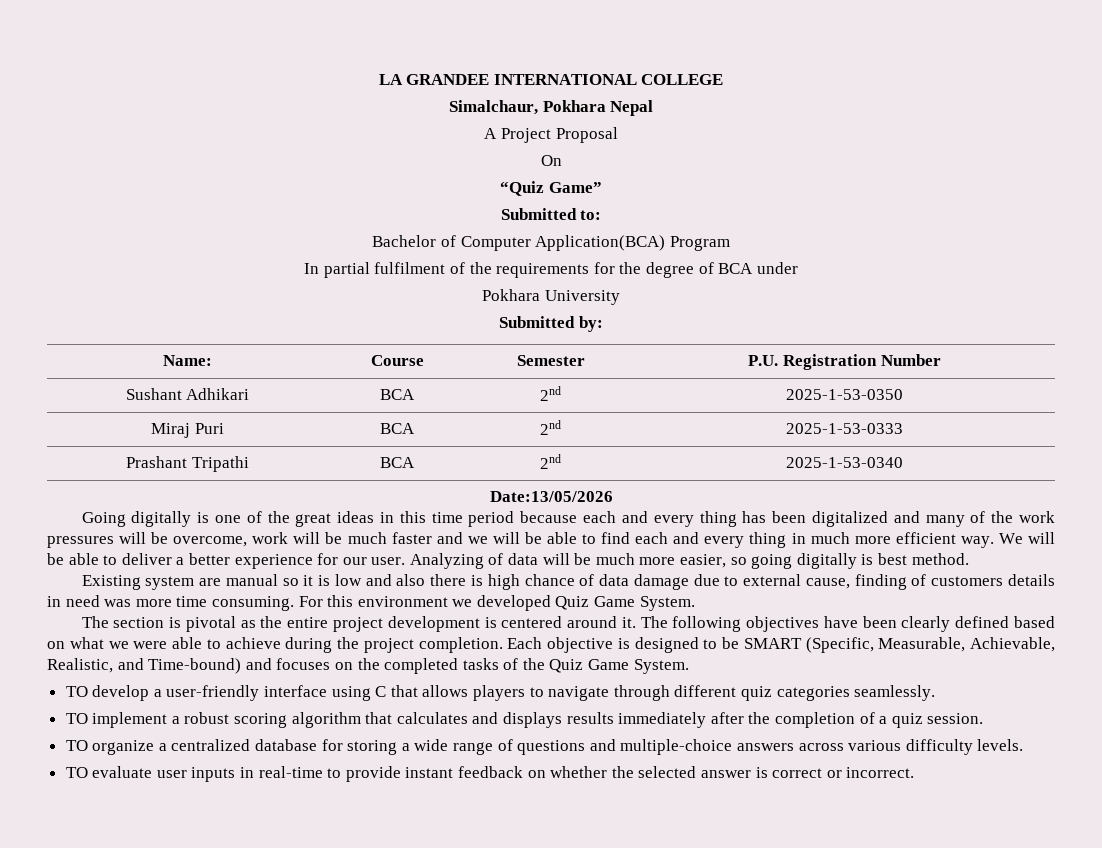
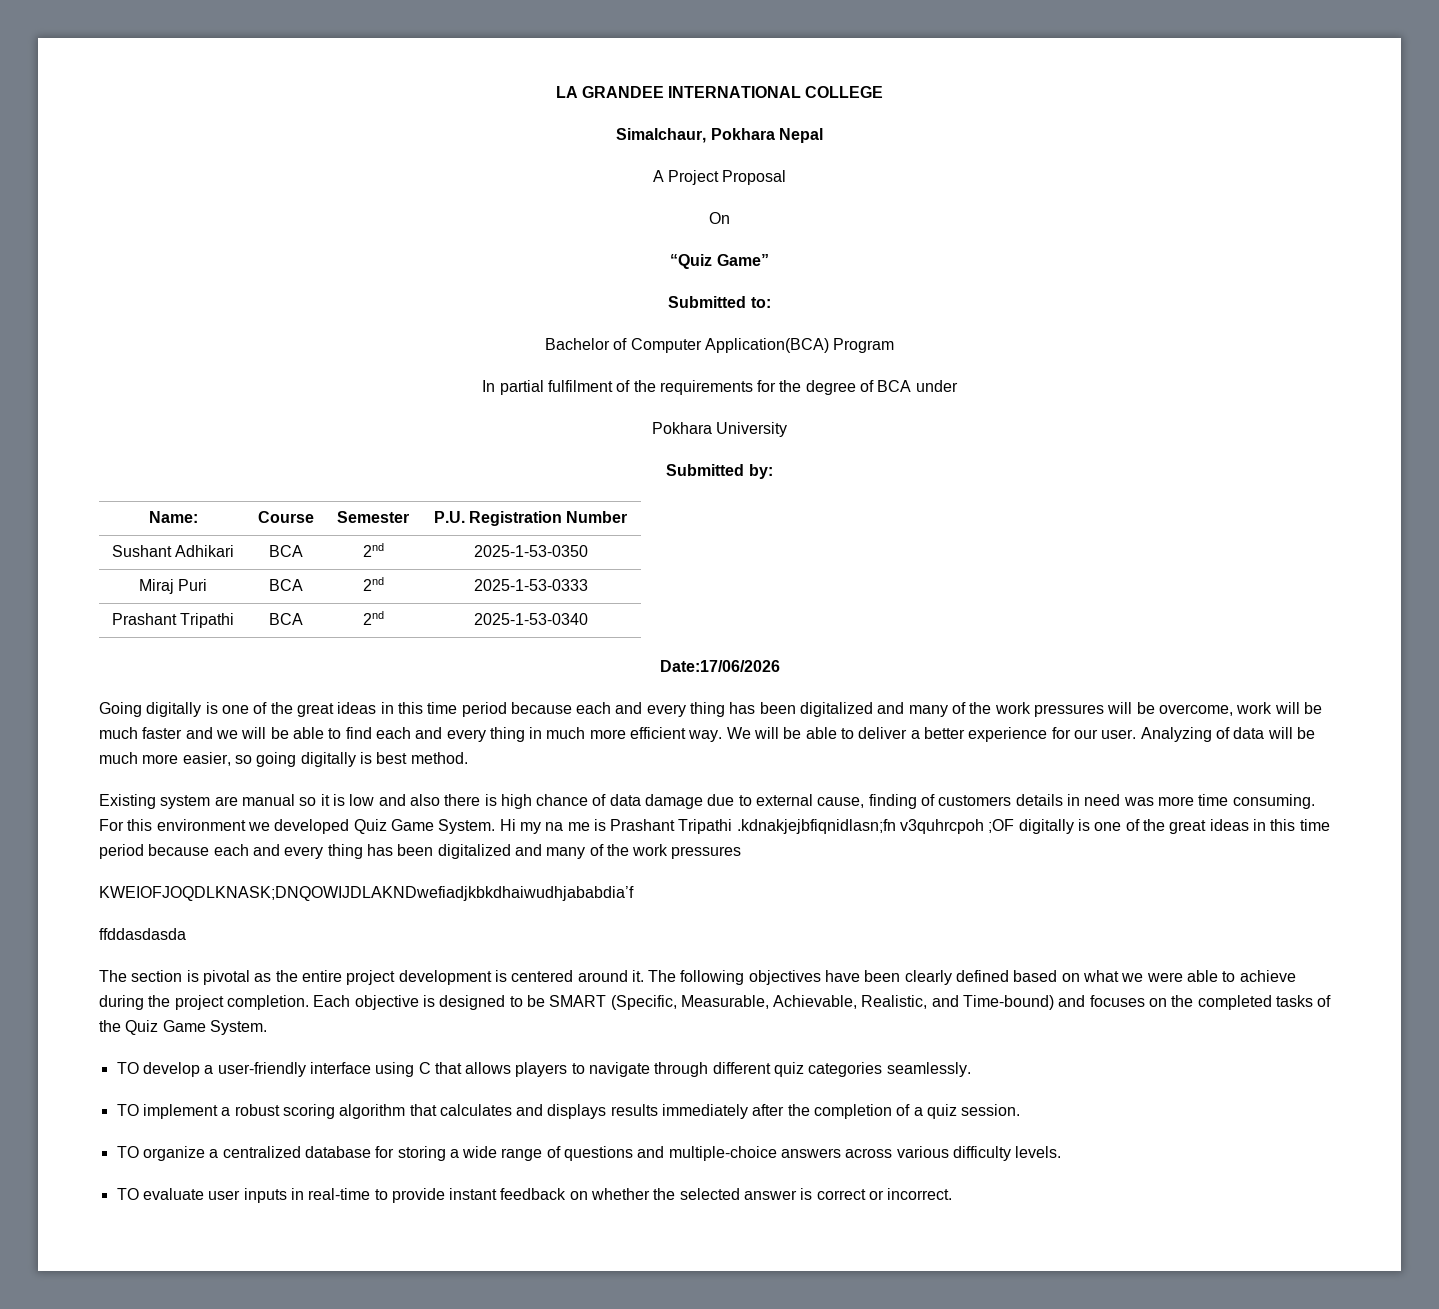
- Date:13/05/2026
+ Date:17/06/2026
+ Hi my na me is Prashant Tripathi .kdnakjejbfiqnidlasn;fn v3quhrcpoh ;OF digitally is one of the great ideas in this time period because each and every thing has been digitalized and many of the work pressures
+ KWEIOFJOQDLKNASK;DNQOWIJDLAKNDwefiadjkbkdhaiwudhjababdia’f
+ ffddasdasda

